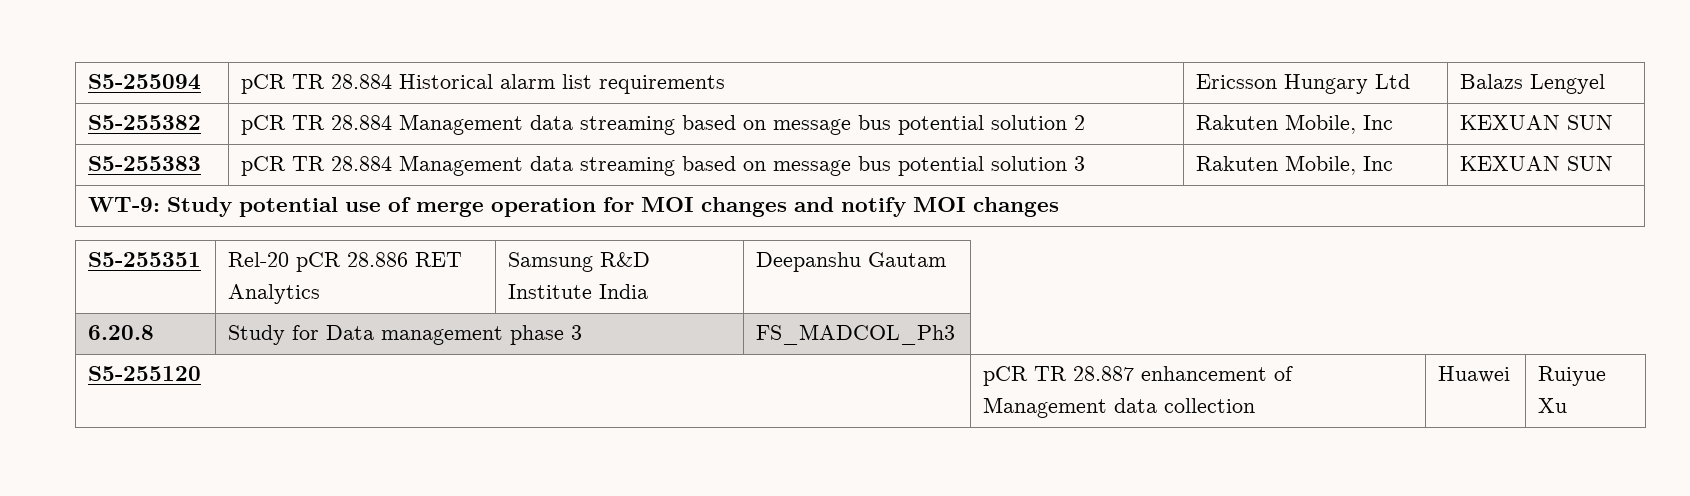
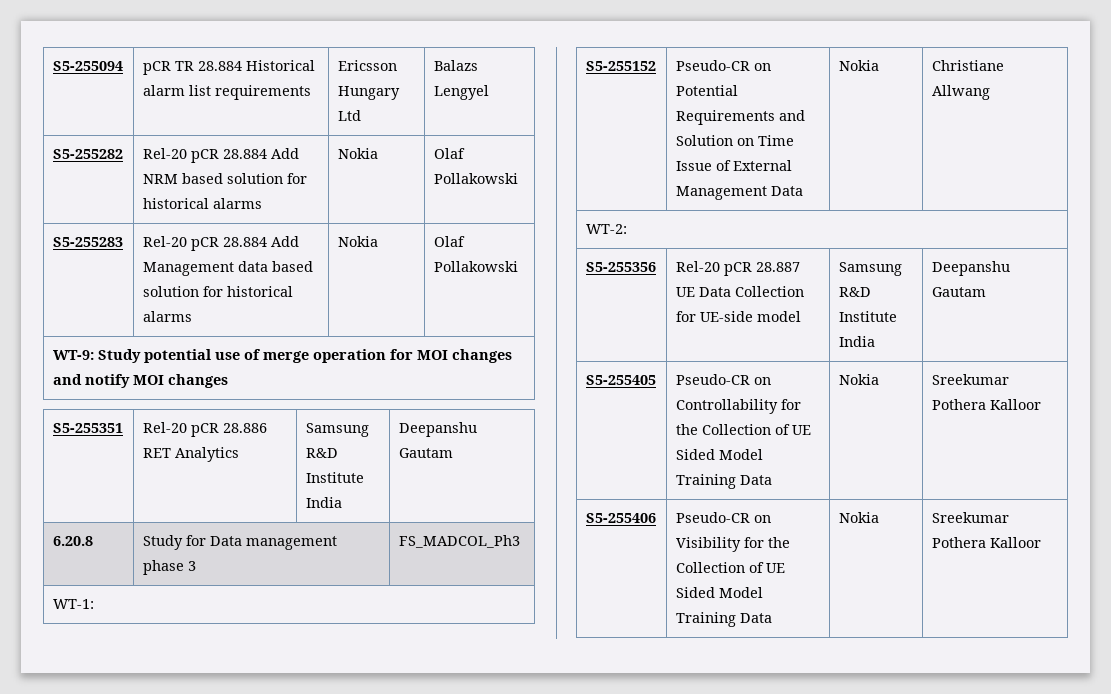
- S5-255382 | pCR TR 28.884 Management data streaming based on message bus potential solution 2 | Rakuten Mobile, Inc | KEXUAN SUN
- S5-255383 | pCR TR 28.884 Management data streaming based on message bus potential solution 3 | Rakuten Mobile, Inc | KEXUAN SUN
+ S5-255282 | Rel-20 pCR 28.884 Add NRM based solution for historical alarms | Nokia | Olaf Pollakowski
+ S5-255283 | Rel-20 pCR 28.884 Add Management data based solution for historical alarms | Nokia | Olaf Pollakowski
- S5-255120 | pCR TR 28.887 enhancement of Management data collection | Huawei | Ruiyue Xu
+ WT-1:
+ S5-255152 | Pseudo-CR on Potential Requirements and Solution on Time Issue of External Management Data | Nokia | Christiane Allwang
+ WT-2:
+ S5-255356 | Rel-20 pCR 28.887 UE Data Collection for UE-side model | Samsung R&D Institute India | Deepanshu Gautam
+ S5-255405 | Pseudo-CR on Controllability for the Collection of UE Sided Model Training Data | Nokia | Sreekumar Pothera Kalloor
+ S5-255406 | Pseudo-CR on Visibility for the Collection of UE Sided Model Training Data | Nokia | Sreekumar Pothera Kalloor

